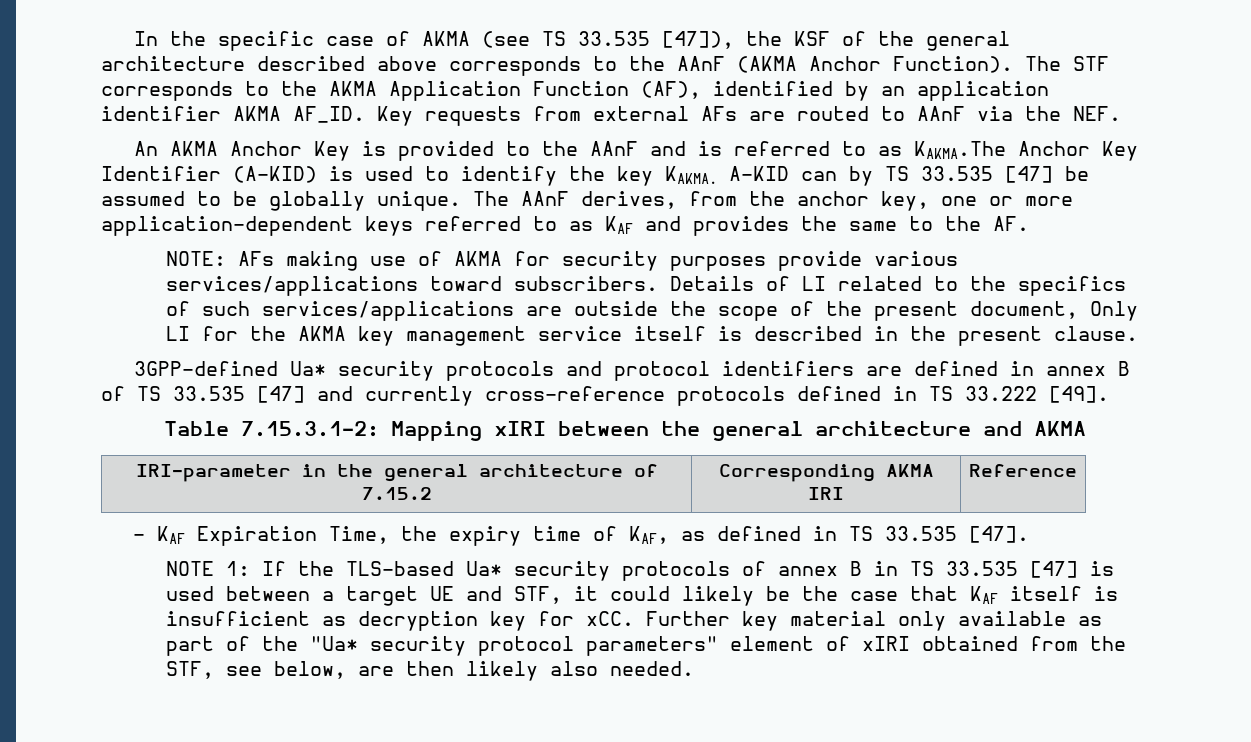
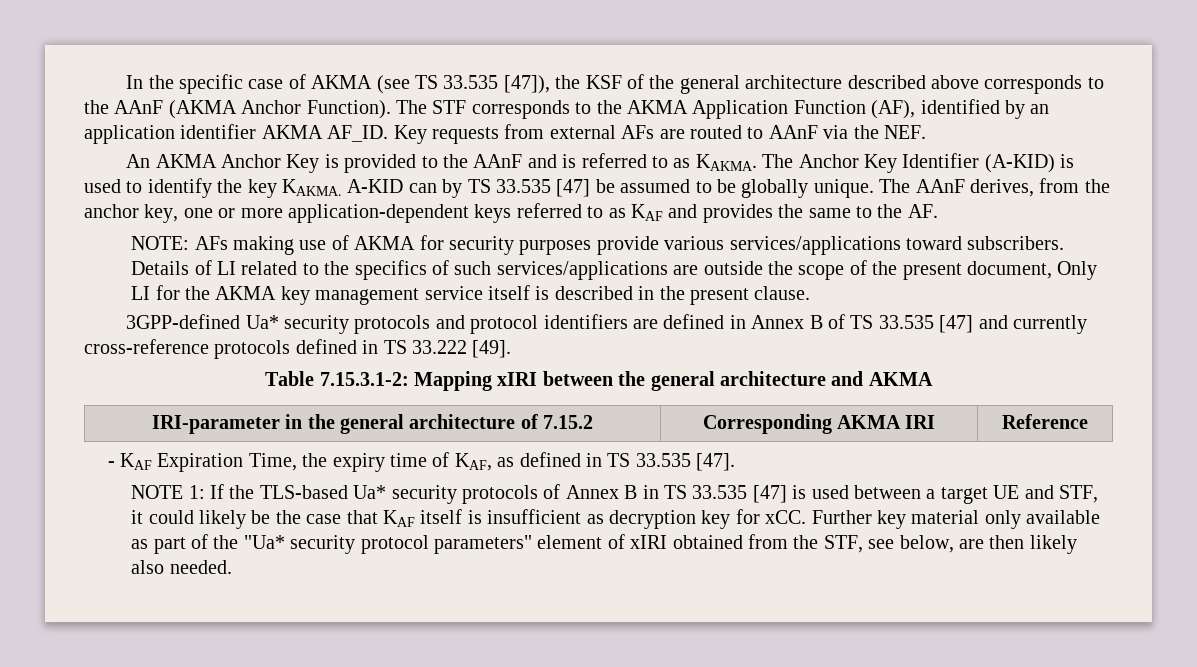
- An AKMA Anchor Key is provided to the AAnF and is referred to as KAKMA.The Anchor Key Identifier (A-KID) is used to identify the key KAKMA.
+ An AKMA Anchor Key is provided to the AAnF and is referred to as KAKMA. The Anchor Key Identifier (A-KID) is used to identify the key KAKMA.
- 3GPP-defined Ua* security protocols and protocol identifiers are defined in annex B of TS 33.535 [47] and currently cross-reference protocols defined in TS 33.222 [49].
+ 3GPP-defined Ua* security protocols and protocol identifiers are defined in Annex B of TS 33.535 [47] and currently cross-reference protocols defined in TS 33.222 [49].
- NOTE 1: If the TLS-based Ua* security protocols of annex B in TS 33.535 [47] is used between a target UE and STF, it could likely be the case that KAF itself is insufficient as decryption key for xCC.
+ NOTE 1: If the TLS-based Ua* security protocols of Annex B in TS 33.535 [47] is used between a target UE and STF, it could likely be the case that KAF itself is insufficient as decryption key for xCC.

